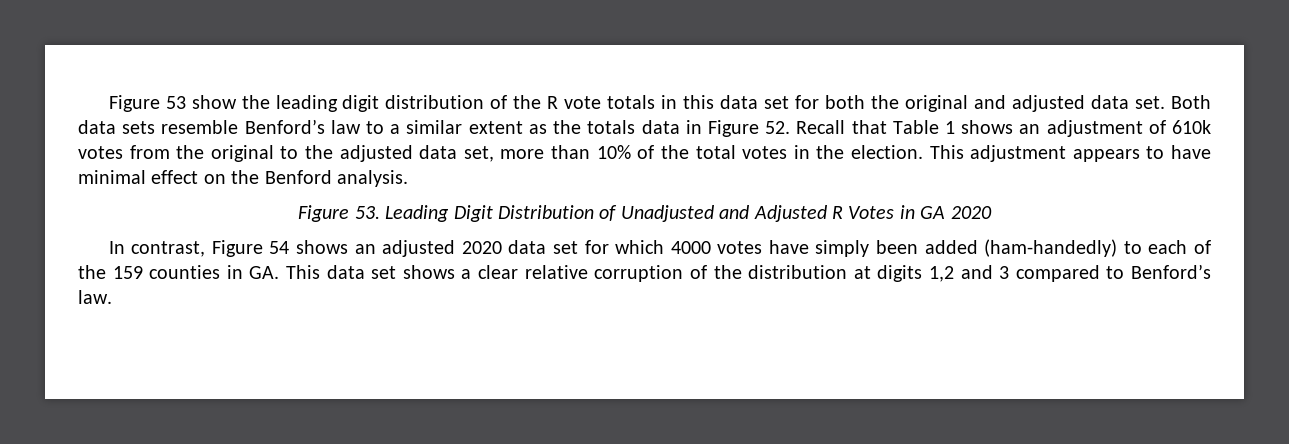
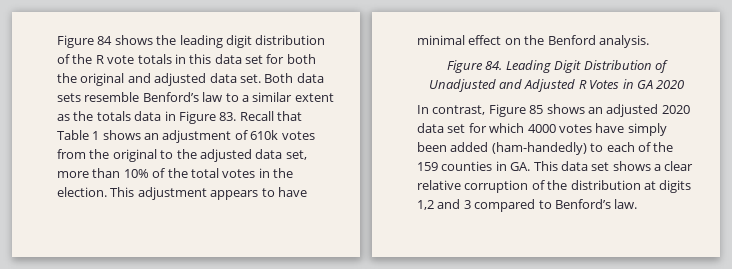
- Figure 53 show the leading digit distribution of the R vote totals in this data set for both the original and adjusted data set.
+ Figure 84 shows the leading digit distribution of the R vote totals in this data set for both the original and adjusted data set.
- Both data sets resemble Benford’s law to a similar extent as the totals data in Figure 52. Recall that Table 1 shows an adjustment of 610k votes from the original to the adjusted data set, more than 10% of the total votes in the election.
+ Both data sets resemble Benford’s law to a similar extent as the totals data in Figure 83. Recall that Table 1 shows an adjustment of 610k votes from the original to the adjusted data set, more than 10% of the total votes in the election.
- Figure 53. Leading Digit Distribution of Unadjusted and Adjusted R Votes in GA 2020
+ Figure 84. Leading Digit Distribution of Unadjusted and Adjusted R Votes in GA 2020
- In contrast, Figure 54 shows an adjusted 2020 data set for which 4000 votes have simply been added (ham-handedly) to each of the 159 counties in GA. This data set shows a clear relative corruption of the distribution at digits 1,2 and 3 compared to Benford’s law.
+ In contrast, Figure 85 shows an adjusted 2020 data set for which 4000 votes have simply been added (ham-handedly) to each of the 159 counties in GA. This data set shows a clear relative corruption of the distribution at digits 1,2 and 3 compared to Benford’s law.

